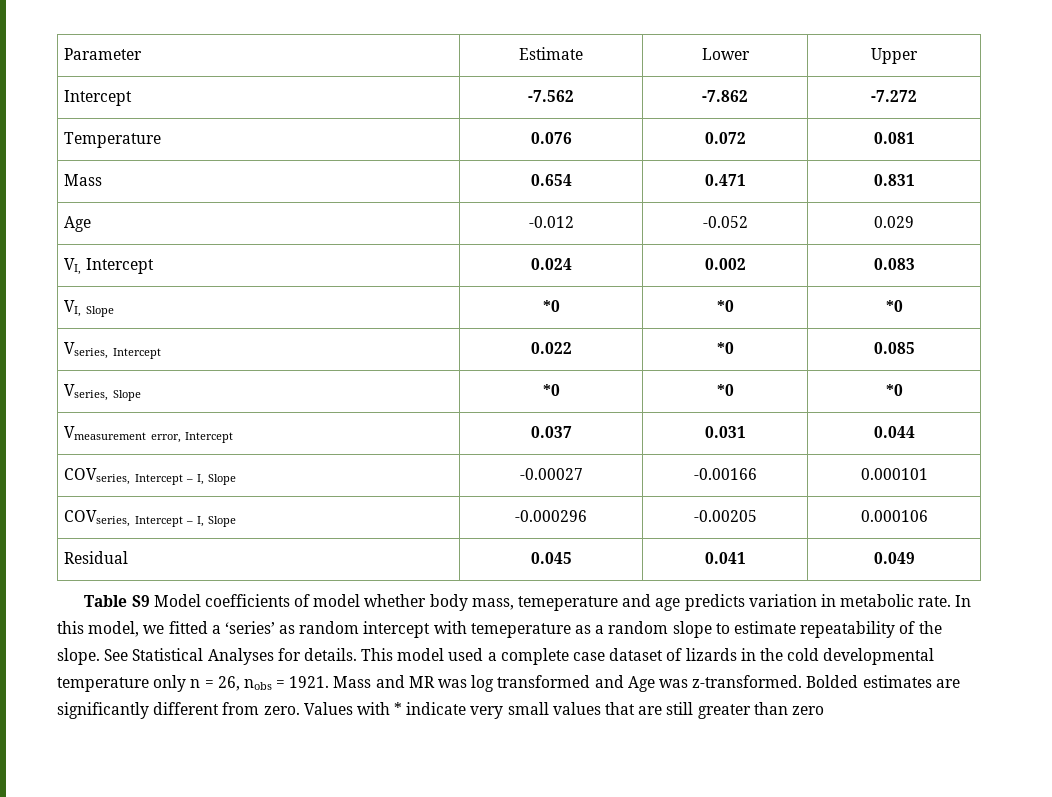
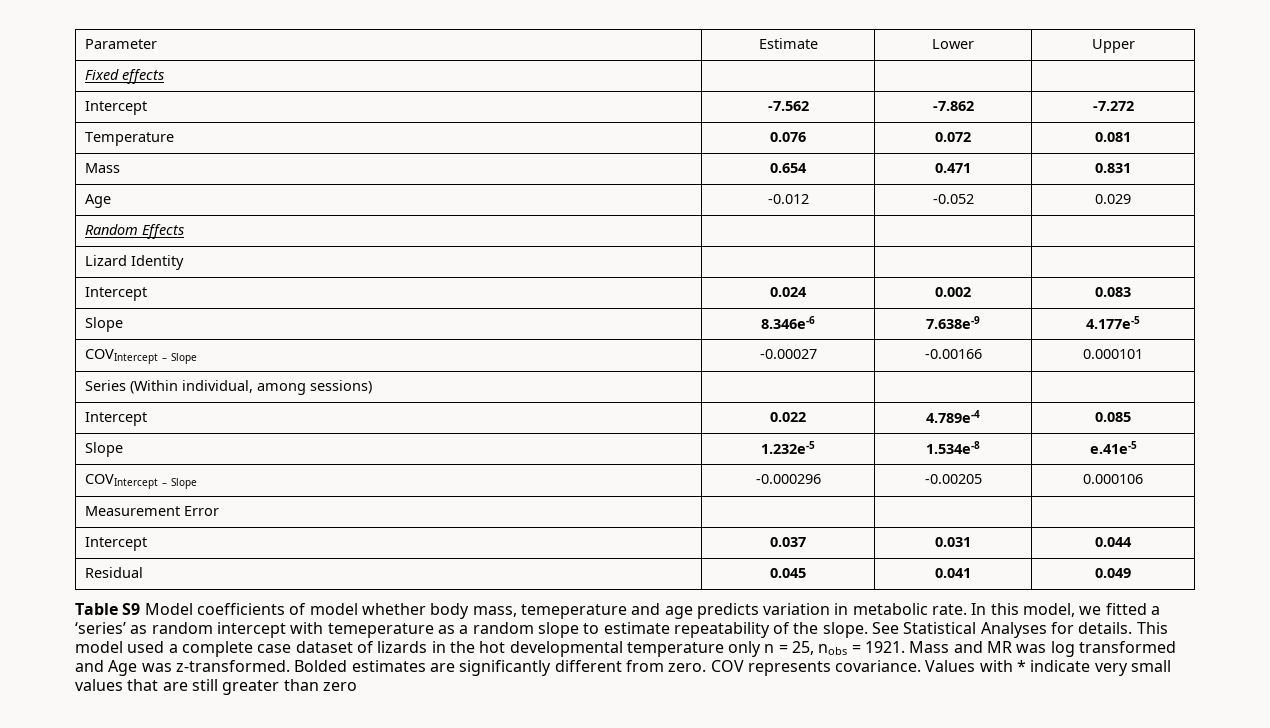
+ Fixed effects | | |
- VI, Intercept | 0.024 | 0.002 | 0.083
+ Random Effects | | |
+ Lizard Identity | | |
+ Intercept | 0.024 | 0.002 | 0.083
- VI, Slope | *0 | *0 | *0
- Vseries, Intercept | 0.022 | *0 | 0.085
- Vseries, Slope | *0 | *0 | *0
- Vmeasurement error, Intercept | 0.037 | 0.031 | 0.044
- COVseries, Intercept – I, Slope | -0.00027 | -0.00166 | 0.000101
- COVseries, Intercept – I, Slope | -0.000296 | -0.00205 | 0.000106
+ Slope | 8.346e-6 | 7.638e-9 | 4.177e-5
+ COVIntercept – Slope | -0.00027 | -0.00166 | 0.000101
+ Series (Within individual, among sessions) | | |
+ Intercept | 0.022 | 4.789e-4 | 0.085
+ Slope | 1.232e-5 | 1.534e-8 | e.41e-5
+ COVIntercept – Slope | -0.000296 | -0.00205 | 0.000106
+ Measurement Error | | |
+ Intercept | 0.037 | 0.031 | 0.044
- This model used a complete case dataset of lizards in the cold developmental temperature only n = 26, nobs = 1921.
+ This model used a complete case dataset of lizards in the hot developmental temperature only n = 25, nobs = 1921.
+ COV represents covariance.

